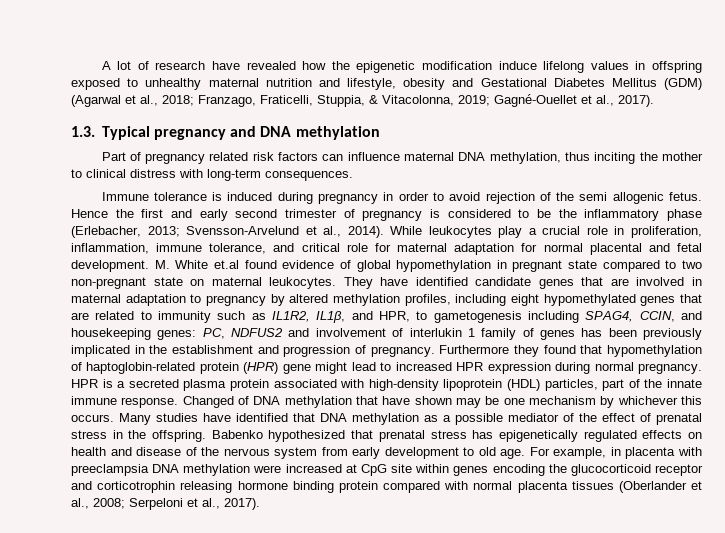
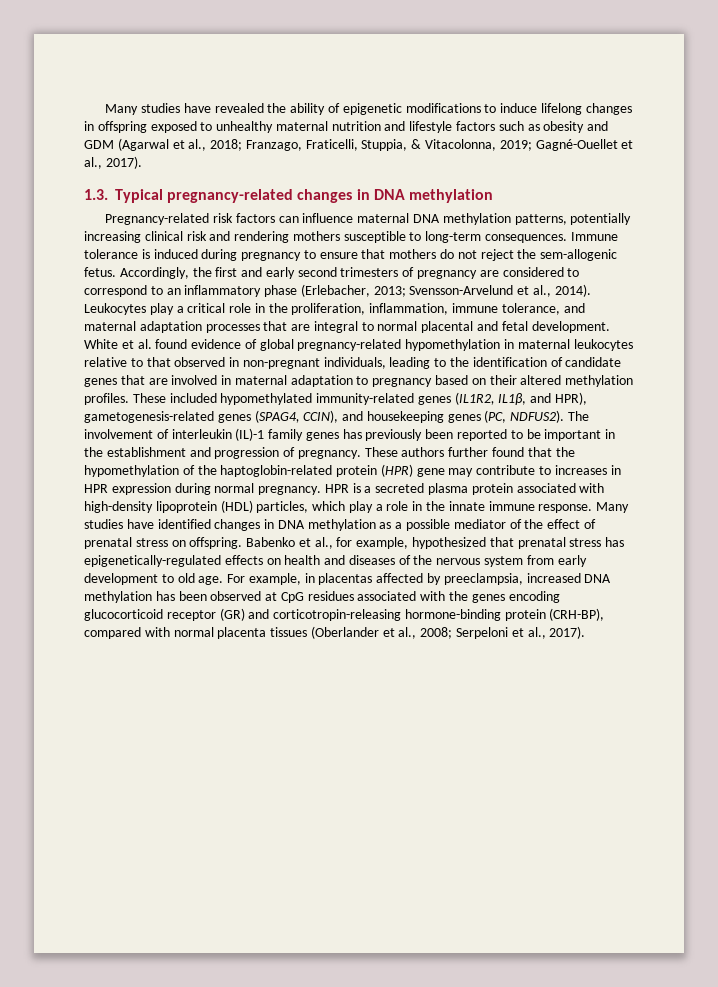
- A lot of research have revealed how the epigenetic modification induce lifelong values in offspring exposed to unhealthy maternal nutrition and lifestyle, obesity and Gestational Diabetes Mellitus (GDM) (Agarwal et al., 2018; Franzago, Fraticelli, Stuppia, & Vitacolonna, 2019; Gagné-Ouellet et al., 2017).
+ Many studies have revealed the ability of epigenetic modifications to induce lifelong changes in offspring exposed to unhealthy maternal nutrition and lifestyle factors such as obesity and GDM (Agarwal et al., 2018; Franzago, Fraticelli, Stuppia, & Vitacolonna, 2019; Gagné-Ouellet et al., 2017).
- 1.3. Typical pregnancy and DNA methylation
+ 1.3. Typical pregnancy-related changes in DNA methylation
- Part of pregnancy related risk factors can influence maternal DNA methylation, thus inciting the mother to clinical distress with long-term consequences.
- Immune tolerance is induced during pregnancy in order to avoid rejection of the semi allogenic fetus. Hence the first and early second trimester of pregnancy is considered to be the inflammatory phase (Erlebacher, 2013; Svensson-Arvelund et al., 2014).
+ Pregnancy-related risk factors can influence maternal DNA methylation patterns, potentially increasing clinical risk and rendering mothers susceptible to long-term consequences. Immune tolerance is induced during pregnancy to ensure that mothers do not reject the sem-allogenic fetus. Accordingly, the first and early second trimesters of pregnancy are considered to correspond to an inflammatory phase (Erlebacher, 2013; Svensson-Arvelund et al., 2014).
- While leukocytes play a crucial role in proliferation, inflammation, immune tolerance, and critical role for maternal adaptation for normal placental and fetal development.
+ Leukocytes play a critical role in the proliferation, inflammation, immune tolerance, and maternal adaptation processes that are integral to normal placental and fetal development.
- M. White et.al found evidence of global hypomethylation in pregnant state compared to two non-pregnant state on maternal leukocytes. They have identified candidate genes that are involved in maternal adaptation to pregnancy by altered methylation profiles, including eight hypomethylated genes that are related to immunity such as IL1R2, IL1β, and HPR, to gametogenesis including SPAG4, CCIN, and housekeeping genes: PC, NDFUS2 and involvement of interlukin 1 family of genes has been previously implicated in the establishment and progression of pregnancy.
+ White et al. found evidence of global pregnancy-related hypomethylation in maternal leukocytes relative to that observed in non-pregnant individuals, leading to the identification of candidate genes that are involved in maternal adaptation to pregnancy based on their altered methylation profiles. These included hypomethylated immunity-related genes (IL1R2, IL1β, and HPR), gametogenesis-related genes (SPAG4, CCIN), and housekeeping genes (PC, NDFUS2). The involvement of interleukin (IL)-1 family genes has previously been reported to be important in the establishment and progression of pregnancy.
- Furthermore they found that hypomethylation of haptoglobin-related protein (HPR) gene might lead to increased HPR expression during normal pregnancy.
+ These authors further found that the hypomethylation of the haptoglobin-related protein (HPR) gene may contribute to increases in HPR expression during normal pregnancy.
- HPR is a secreted plasma protein associated with high-density lipoprotein (HDL) particles, part of the innate immune response. Changed of DNA methylation that have shown may be one mechanism by whichever this occurs.
+ HPR is a secreted plasma protein associated with high-density lipoprotein (HDL) particles, which play a role in the innate immune response.
- Many studies have identified that DNA methylation as a possible mediator of the effect of prenatal stress in the offspring. Babenko hypothesized that prenatal stress has epigenetically regulated effects on health and disease of the nervous system from early development to old age.
+ Many studies have identified changes in DNA methylation as a possible mediator of the effect of prenatal stress on offspring. Babenko et al., for example, hypothesized that prenatal stress has epigenetically-regulated effects on health and diseases of the nervous system from early development to old age.
- For example, in placenta with preeclampsia DNA methylation were increased at CpG site within genes encoding the glucocorticoid receptor and corticotrophin releasing hormone binding protein compared with normal placenta tissues (Oberlander et al., 2008; Serpeloni et al., 2017).
+ For example, in placentas affected by preeclampsia, increased DNA methylation has been observed at CpG residues associated with the genes encoding glucocorticoid receptor (GR) and corticotropin-releasing hormone-binding protein (CRH-BP), compared with normal placenta tissues (Oberlander et al., 2008; Serpeloni et al., 2017).

